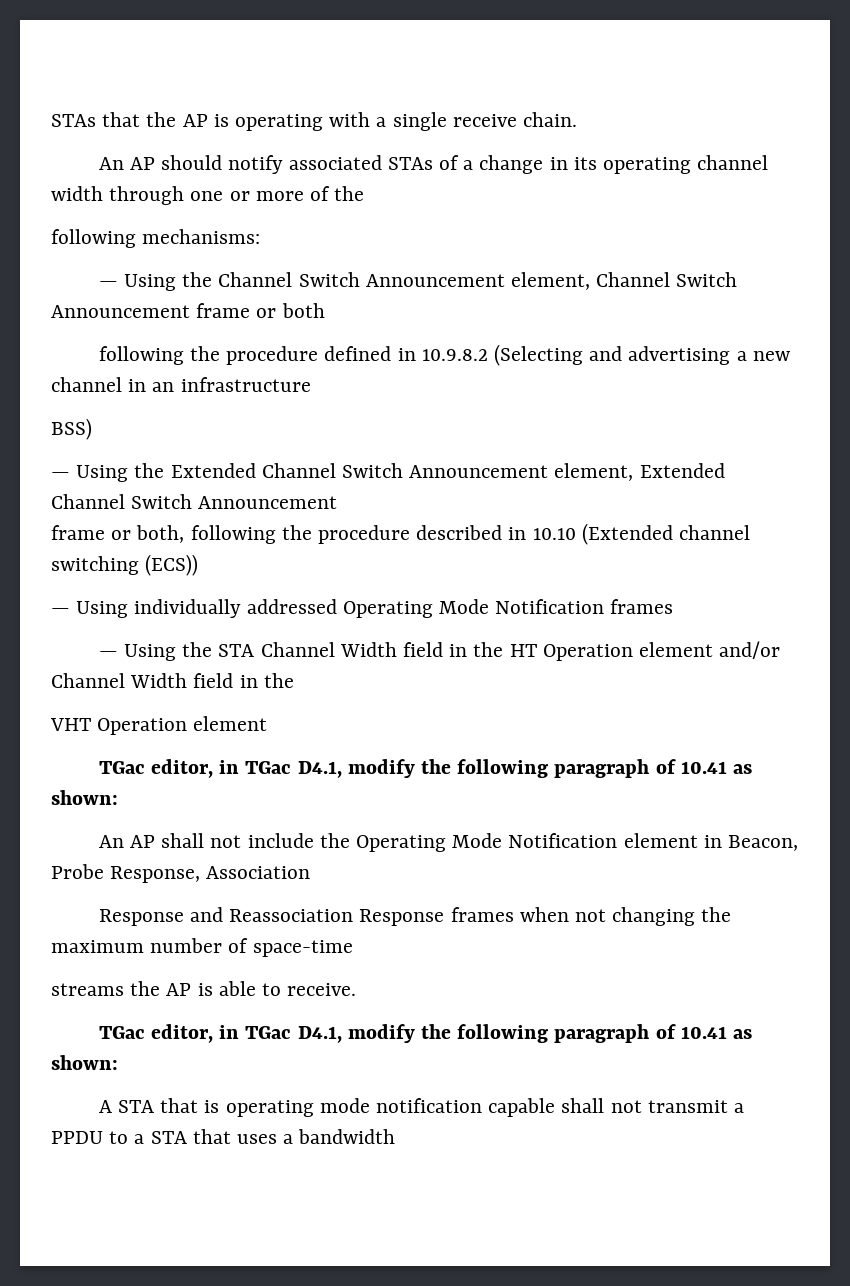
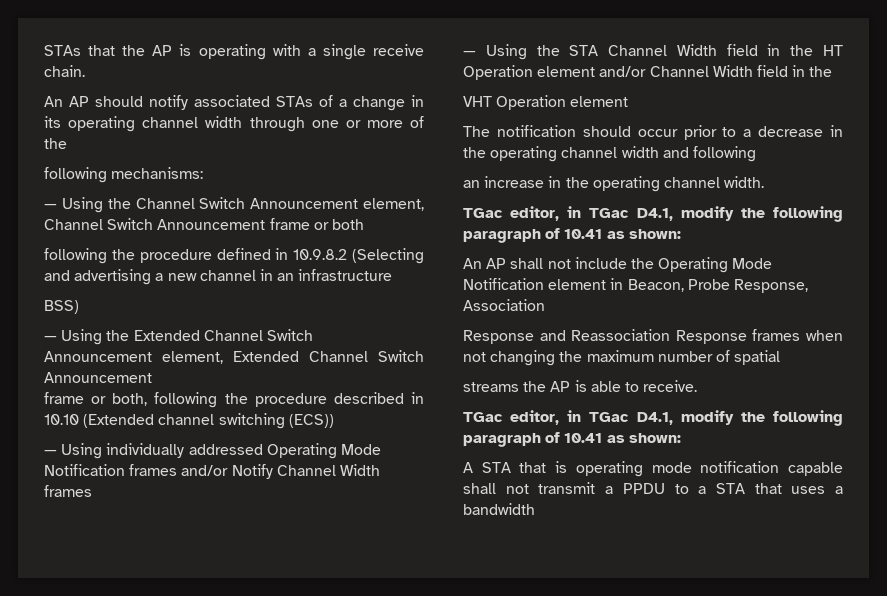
- — Using individually addressed Operating Mode Notification frames
+ — Using individually addressed Operating Mode Notification frames and/or Notify Channel Width frames
+ The notification should occur prior to a decrease in the operating channel width and following
+ an increase in the operating channel width.
- Response and Reassociation Response frames when not changing the maximum number of space-time
+ Response and Reassociation Response frames when not changing the maximum number of spatial

